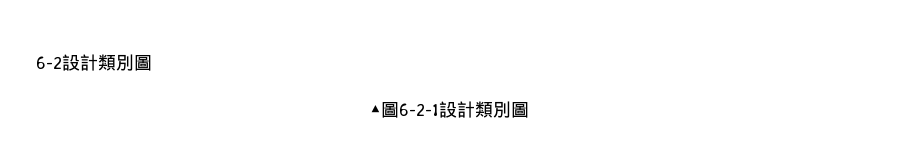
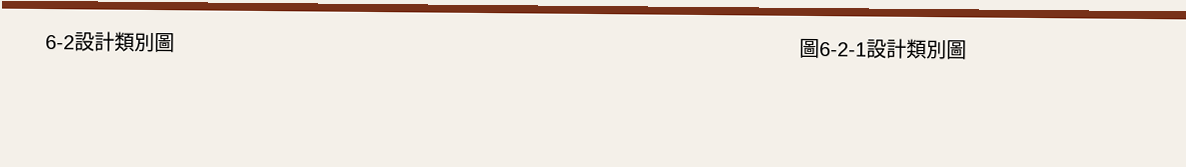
- ▲圖6-2-1設計類別圖
+ 圖6-2-1設計類別圖

